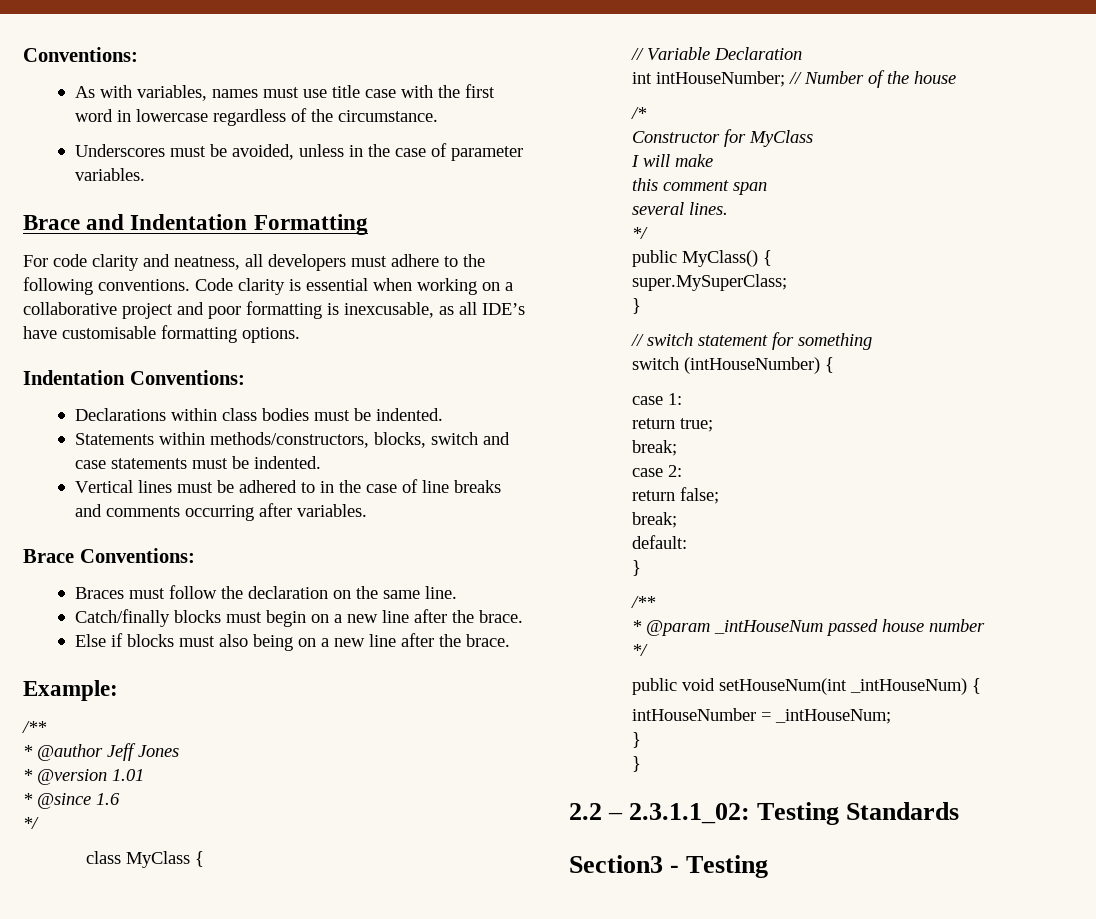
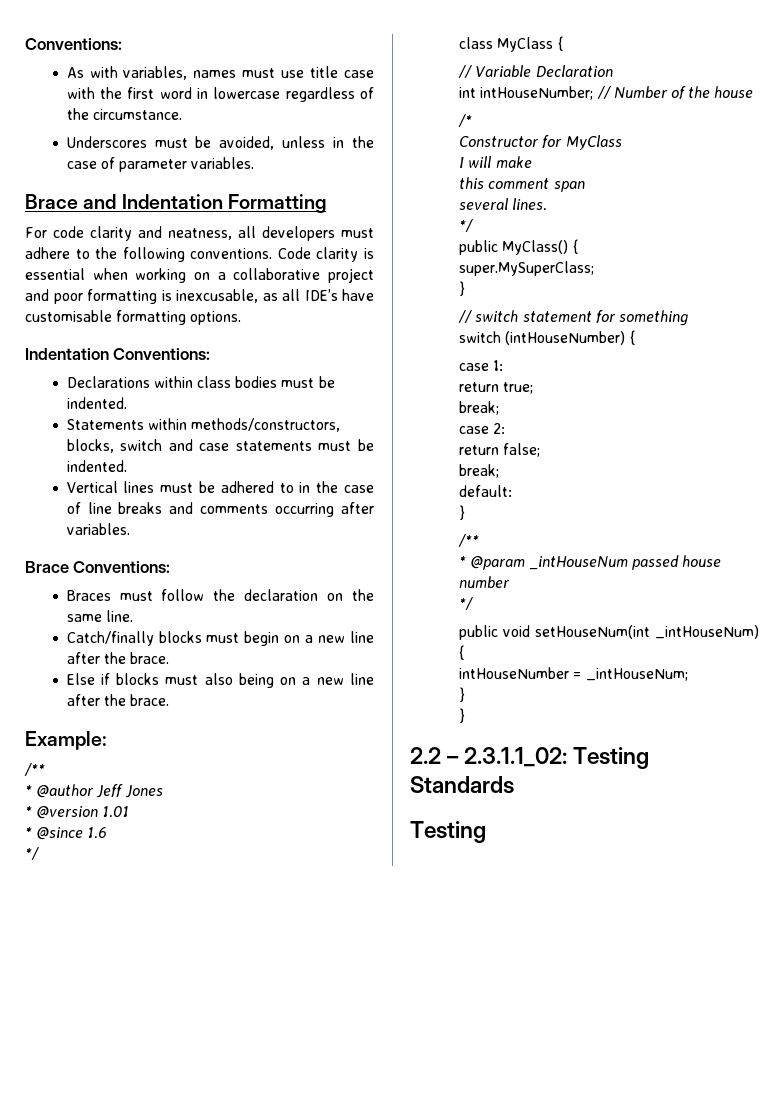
  2.2 – 2.3.1.1_02: Testing Standards
- Section3 - Testing
+ Testing

